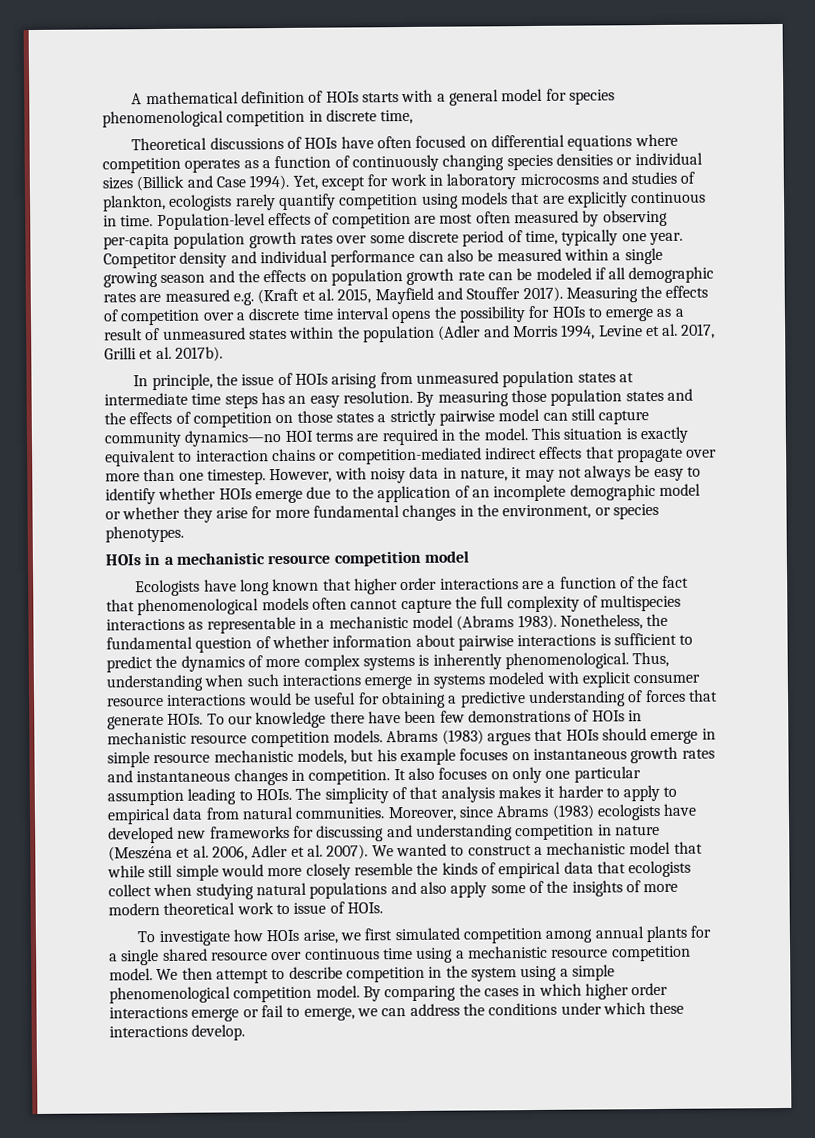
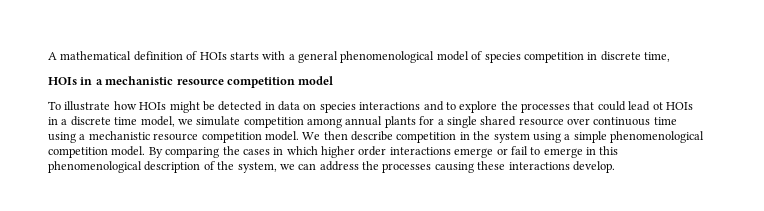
- A mathematical definition of HOIs starts with a general model for species phenomenological competition in discrete time,
+ A mathematical definition of HOIs starts with a general phenomenological model of species competition in discrete time,
- Theoretical discussions of HOIs have often focused on differential equations where competition operates as a function of continuously changing species densities or individual sizes (Billick and Case 1994). Yet, except for work in laboratory microcosms and studies of plankton, ecologists rarely quantify competition using models that are explicitly continuous in time. Population-level effects of competition are most often measured by observing per-capita population growth rates over some discrete period of time, typically one year. Competitor density and individual performance can also be measured within a single growing season and the effects on population growth rate can be modeled if all demographic rates are measured e.g. (Kraft et al. 2015, Mayfield and Stouffer 2017). Measuring the effects of competition over a discrete time interval opens the possibility for HOIs to emerge as a result of unmeasured states within the population (Adler and Morris 1994, Levine et al. 2017, Grilli et al. 2017b).
- In principle, the issue of HOIs arising from unmeasured population states at intermediate time steps has an easy resolution. By measuring those population states and the effects of competition on those states a strictly pairwise model can still capture community dynamics—no HOI terms are required in the model. This situation is exactly equivalent to interaction chains or competition-mediated indirect effects that propagate over more than one timestep. However, with noisy data in nature, it may not always be easy to identify whether HOIs emerge due to the application of an incomplete demographic model or whether they arise for more fundamental changes in the environment, or species phenotypes.
- Ecologists have long known that higher order interactions are a function of the fact that phenomenological models often cannot capture the full complexity of multispecies interactions as representable in a mechanistic model (Abrams 1983). Nonetheless, the fundamental question of whether information about pairwise interactions is sufficient to predict the dynamics of more complex systems is inherently phenomenological. Thus, understanding when such interactions emerge in systems modeled with explicit consumer resource interactions would be useful for obtaining a predictive understanding of forces that generate HOIs. To our knowledge there have been few demonstrations of HOIs in mechanistic resource competition models. Abrams (1983) argues that HOIs should emerge in simple resource mechanistic models, but his example focuses on instantaneous growth rates and instantaneous changes in competition. It also focuses on only one particular assumption leading to HOIs. The simplicity of that analysis makes it harder to apply to empirical data from natural communities. Moreover, since Abrams (1983) ecologists have developed new frameworks for discussing and understanding competition in nature (Meszéna et al. 2006, Adler et al. 2007). We wanted to construct a mechanistic model that while still simple would more closely resemble the kinds of empirical data that ecologists collect when studying natural populations and also apply some of the insights of more modern theoretical work to issue of HOIs.
- To investigate how HOIs arise, we first simulated competition among annual plants for a single shared resource over continuous time using a mechanistic resource competition model.
+ To illustrate how HOIs might be detected in data on species interactions and to explore the processes that could lead ot HOIs in a discrete time model, we simulate competition among annual plants for a single shared resource over continuous time using a mechanistic resource competition model.
- We then attempt to describe competition in the system using a simple phenomenological competition model.
+ We then describe competition in the system using a simple phenomenological competition model.
- By comparing the cases in which higher order interactions emerge or fail to emerge, we can address the conditions under which these interactions develop.
+ By comparing the cases in which higher order interactions emerge or fail to emerge in this phenomenological description of the system, we can address the processes causing these interactions develop.

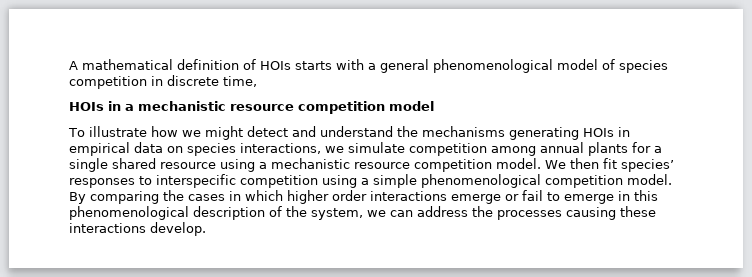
- To illustrate how HOIs might be detected in data on species interactions and to explore the processes that could lead ot HOIs in a discrete time model, we simulate competition among annual plants for a single shared resource over continuous time using a mechanistic resource competition model.
+ To illustrate how we might detect and understand the mechanisms generating HOIs in empirical data on species interactions, we simulate competition among annual plants for a single shared resource using a mechanistic resource competition model.
- We then describe competition in the system using a simple phenomenological competition model.
+ We then fit species’ responses to interspecific competition using a simple phenomenological competition model.

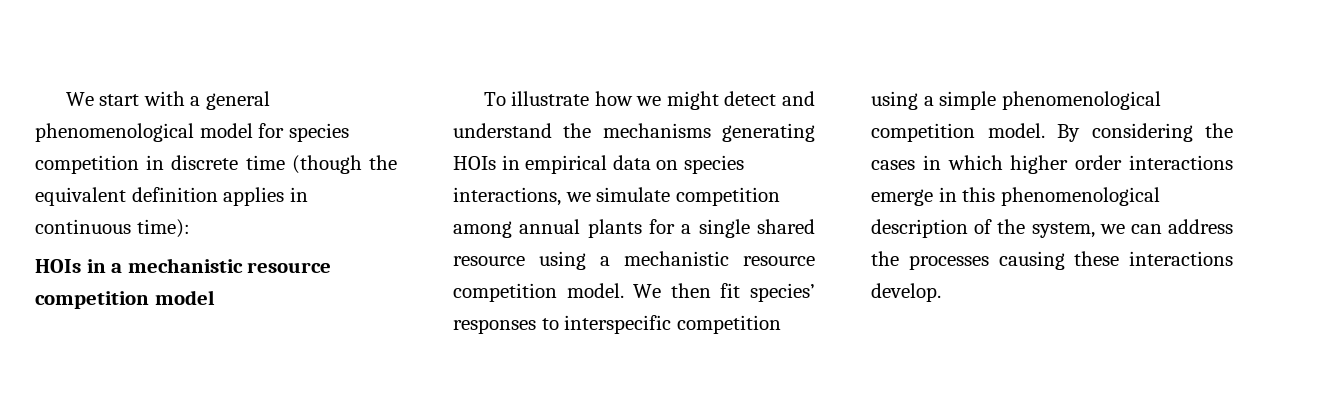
- A mathematical definition of HOIs starts with a general phenomenological model of species competition in discrete time,
+ We start with a general phenomenological model for species competition in discrete time (though the equivalent definition applies in continuous time):
- By comparing the cases in which higher order interactions emerge or fail to emerge in this phenomenological description of the system, we can address the processes causing these interactions develop.
+ By considering the cases in which higher order interactions emerge in this phenomenological description of the system, we can address the processes causing these interactions develop.

